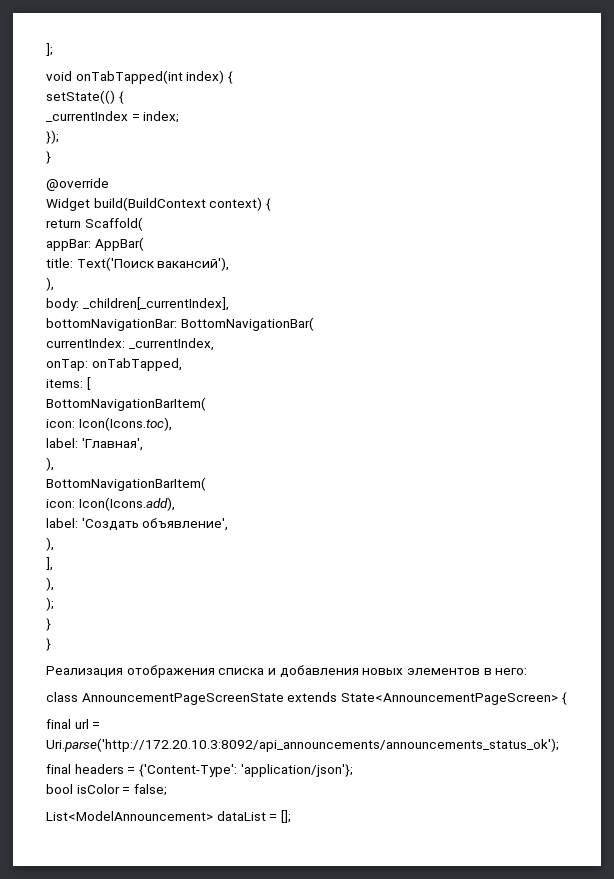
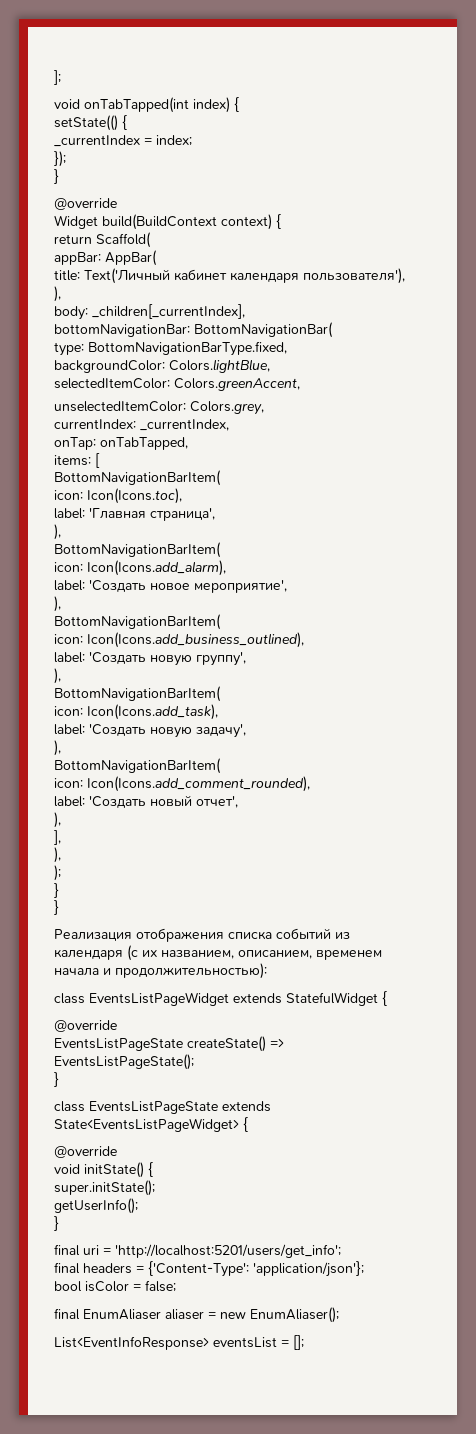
- title: Text('Поиск вакансий'),
+ title: Text('Личный кабинет календаря пользователя'),
+ type: BottomNavigationBarType.fixed,
+ backgroundColor: Colors.lightBlue,
+ selectedItemColor: Colors.greenAccent,
+ unselectedItemColor: Colors.grey,
- label: 'Главная',
+ label: 'Главная страница',
  ),
  BottomNavigationBarItem(
- icon: Icon(Icons.add),
- label: 'Создать объявление',
+ icon: Icon(Icons.add_alarm),
+ label: 'Создать новое мероприятие',
+ ),
+ BottomNavigationBarItem(
+ icon: Icon(Icons.add_business_outlined),
+ label: 'Создать новую группу',
+ ),
+ BottomNavigationBarItem(
+ icon: Icon(Icons.add_task),
+ label: 'Создать новую задачу',
+ ),
+ BottomNavigationBarItem(
+ icon: Icon(Icons.add_comment_rounded),
+ label: 'Создать новый отчет',
- Реализация отображения списка и добавления новых элементов в него:
- class AnnouncementPageScreenState extends State<AnnouncementPageScreen> {
- final url = Uri.parse('http://172.20.10.3:8092/api_announcements/announcements_status_ok');
+ Реализация отображения списка cобытий из календаря (с их названием, описанием, временем начала и продолжительностью):
+ class EventsListPageWidget extends StatefulWidget {
+ @override
+ EventsListPageState createState() => EventsListPageState();
+ }
+ class EventsListPageState extends State<EventsListPageWidget> {
+ @override
+ void initState() {
+ super.initState();
+ getUserInfo();
+ }
+ final uri = 'http://localhost:5201/users/get_info';
- List<ModelAnnouncement> dataList = [];
+ final EnumAliaser aliaser = new EnumAliaser();
+ List<EventInfoResponse> eventsList = [];

